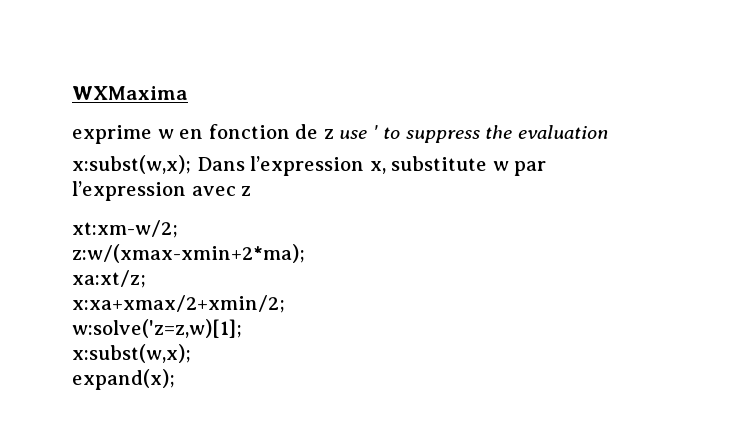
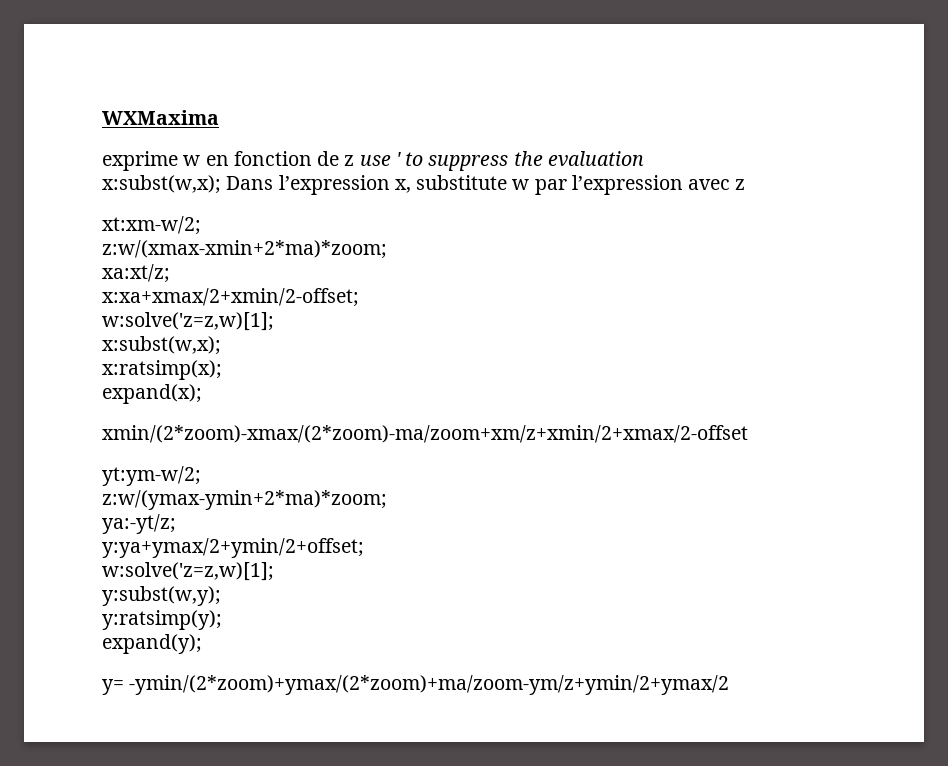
- z:w/(xmax-xmin+2*ma);
+ z:w/(xmax-xmin+2*ma)*zoom;
- x:xa+xmax/2+xmin/2;
+ x:xa+xmax/2+xmin/2-offset;
+ x:ratsimp(x);
+ xmin/(2*zoom)-xmax/(2*zoom)-ma/zoom+xm/z+xmin/2+xmax/2-offset
+ yt:ym-w/2;
+ z:w/(ymax-ymin+2*ma)*zoom;
+ ya:-yt/z;
+ y:ya+ymax/2+ymin/2+offset;
+ w:solve('z=z,w)[1];
+ y:subst(w,y);
+ y:ratsimp(y);
+ expand(y);
+ y= -ymin/(2*zoom)+ymax/(2*zoom)+ma/zoom-ym/z+ymin/2+ymax/2

